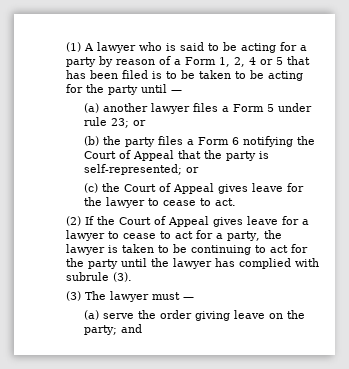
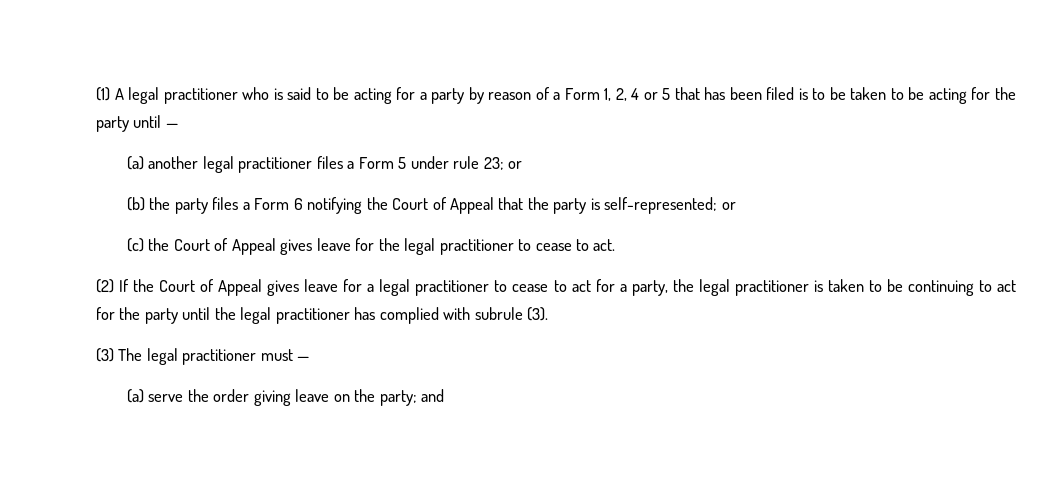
- (1) A lawyer who is said to be acting for a party by reason of a Form 1, 2, 4 or 5 that has been filed is to be taken to be acting for the party until —
+ (1) A legal practitioner who is said to be acting for a party by reason of a Form 1, 2, 4 or 5 that has been filed is to be taken to be acting for the party until —
- (a) another lawyer files a Form 5 under rule 23; or
+ (a) another legal practitioner files a Form 5 under rule 23; or
- (c) the Court of Appeal gives leave for the lawyer to cease to act.
+ (c) the Court of Appeal gives leave for the legal practitioner to cease to act.
- (2) If the Court of Appeal gives leave for a lawyer to cease to act for a party, the lawyer is taken to be continuing to act for the party until the lawyer has complied with subrule (3).
+ (2) If the Court of Appeal gives leave for a legal practitioner to cease to act for a party, the legal practitioner is taken to be continuing to act for the party until the legal practitioner has complied with subrule (3).
- (3) The lawyer must —
+ (3) The legal practitioner must —

